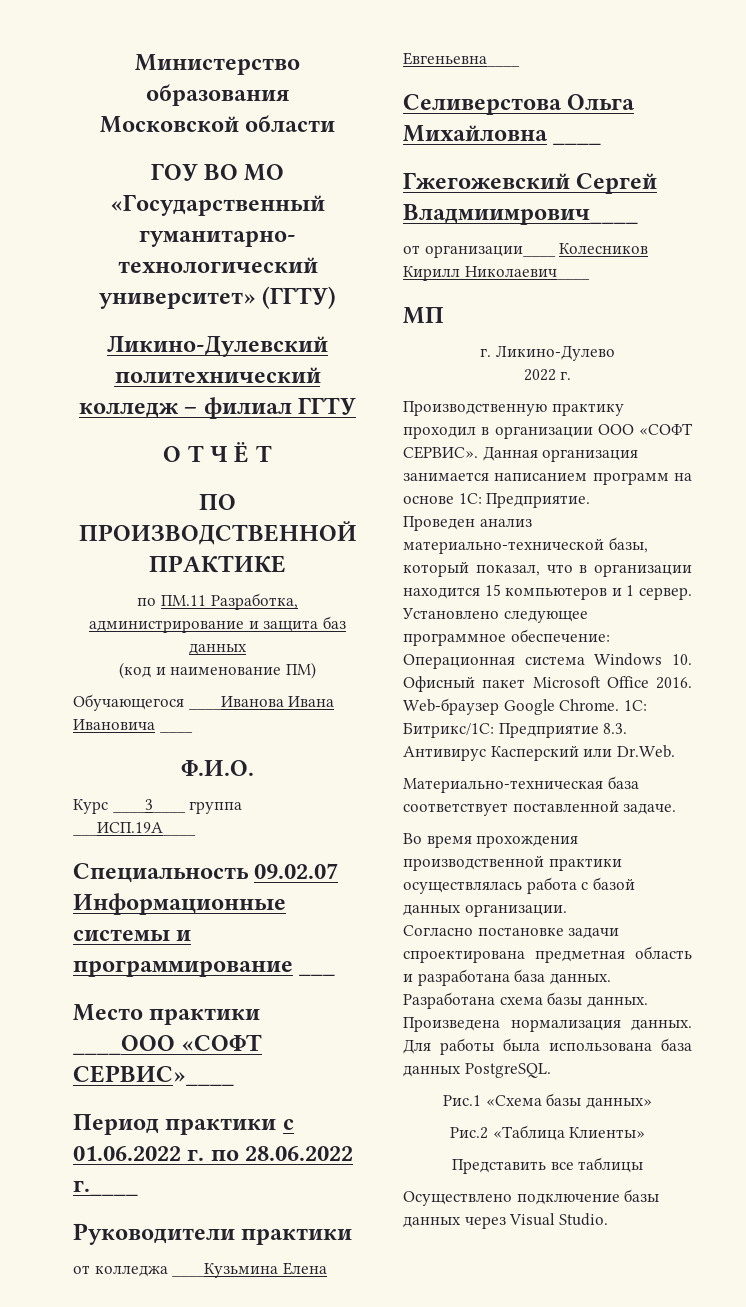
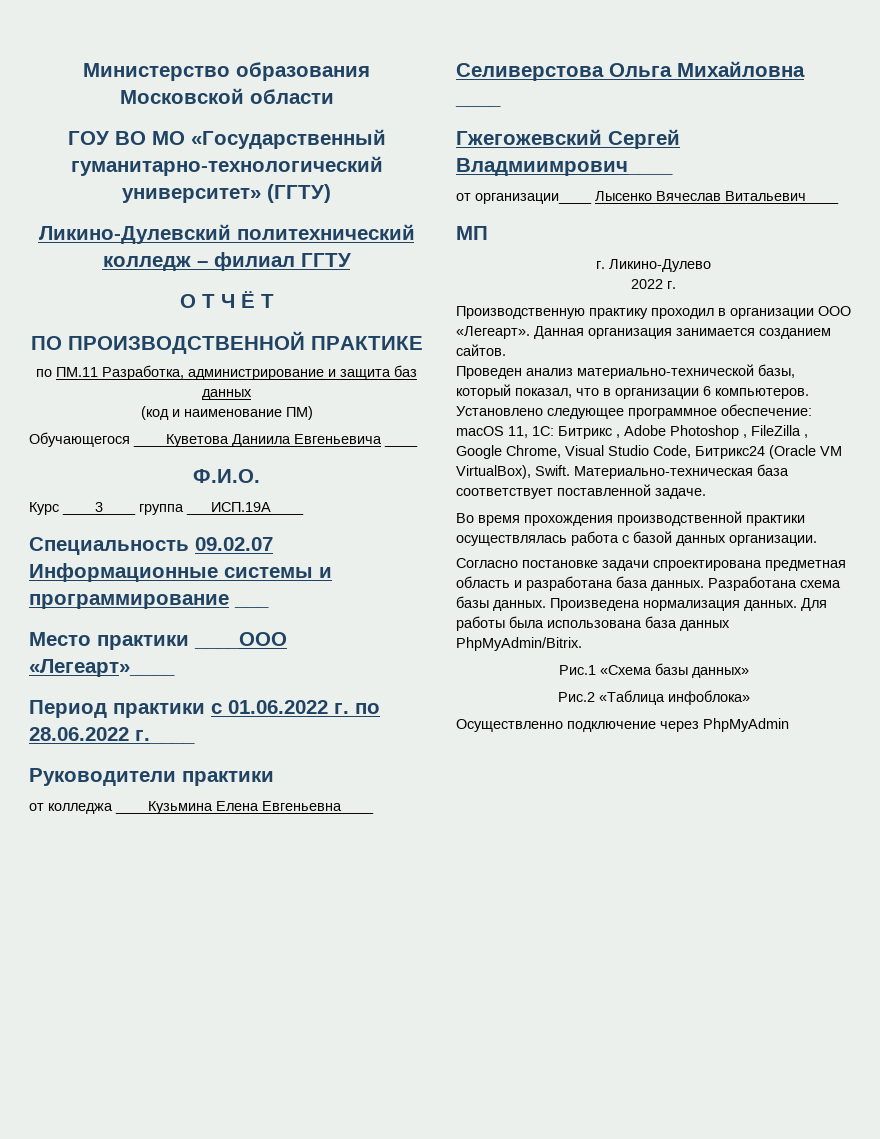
- Обучающегося ____Иванова Ивана Ивановича ____
+ Обучающегося ____Куветова Даниила Евгеньевича ____
- Место практики ____ООО «СОФТ СЕРВИС»____
+ Место практики ____ООО «Легеарт»____
- от организации____ Колесников Кирилл Николаевич____
+ от организации____ Лысенко Вячеслав Витальевич____
- Производственную практику проходил в организации ООО «СОФТ СЕРВИС».
+ Производственную практику проходил в организации ООО «Легеарт».
- Данная организация занимается написанием программ на основе 1С: Предприятие.
+ Данная организация занимается созданием сайтов.
- Проведен анализ материально-технической базы, который показал, что в организации находится 15 компьютеров и 1 сервер. Установлено следующее программное обеспечение: Операционная система Windows 10. Офисный пакет Microsoft Office 2016. Web-браузер Google Chrome. 1С: Битрикс/1С: Предприятие 8.3. Антивирус Касперский или Dr.Web.
- Материально-техническая база соответствует поставленной задаче.
+ Проведен анализ материально-технической базы, который показал, что в организации 6 компьютеров. Установлено следующее программное обеспечение: macOS 11, 1С: Битрикс , Adobe Photoshop , FileZilla , Google Chrome, Visual Studio Code, Битрикс24 (Oracle VM VirtualBox), Swift. Материально-техническая база соответствует поставленной задаче.
- Для работы была использована база данных PostgreSQL.
+ Для работы была использована база данных PhpMyAdmin/Bitrix.
- Рис.2 «Таблица Клиенты»
- Представить все таблицы
- Осуществлено подключение базы данных через Visual Studio.
+ Рис.2 «Таблица инфоблока»
+ Осуществленно подключение через PhpMyAdmin

